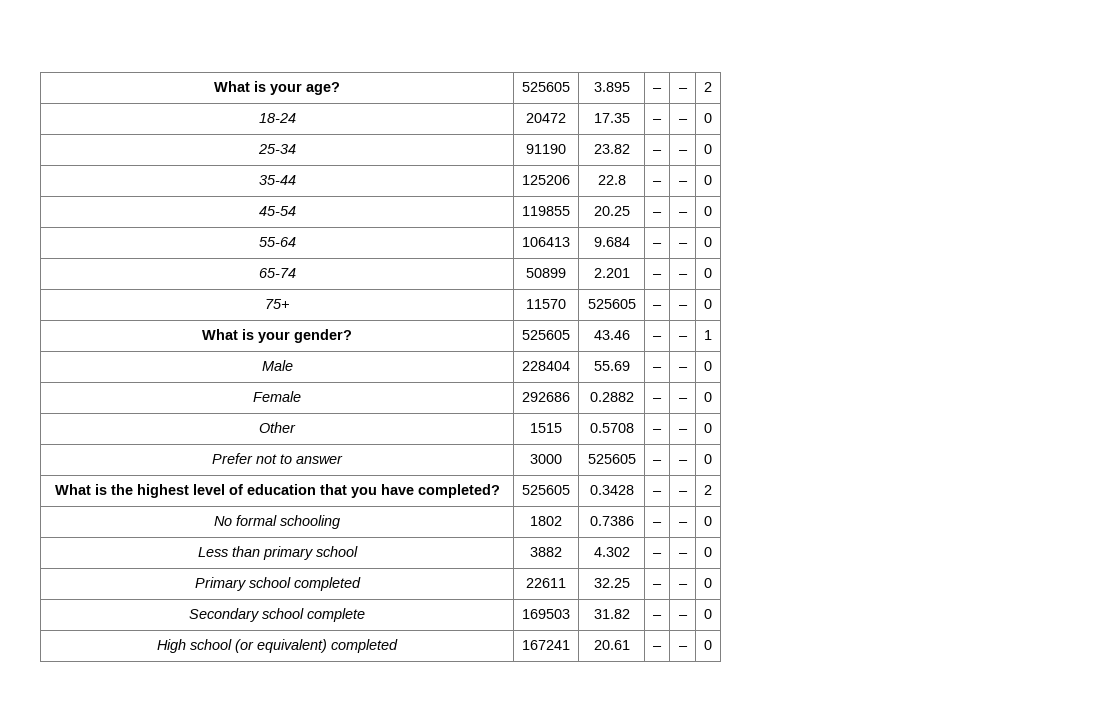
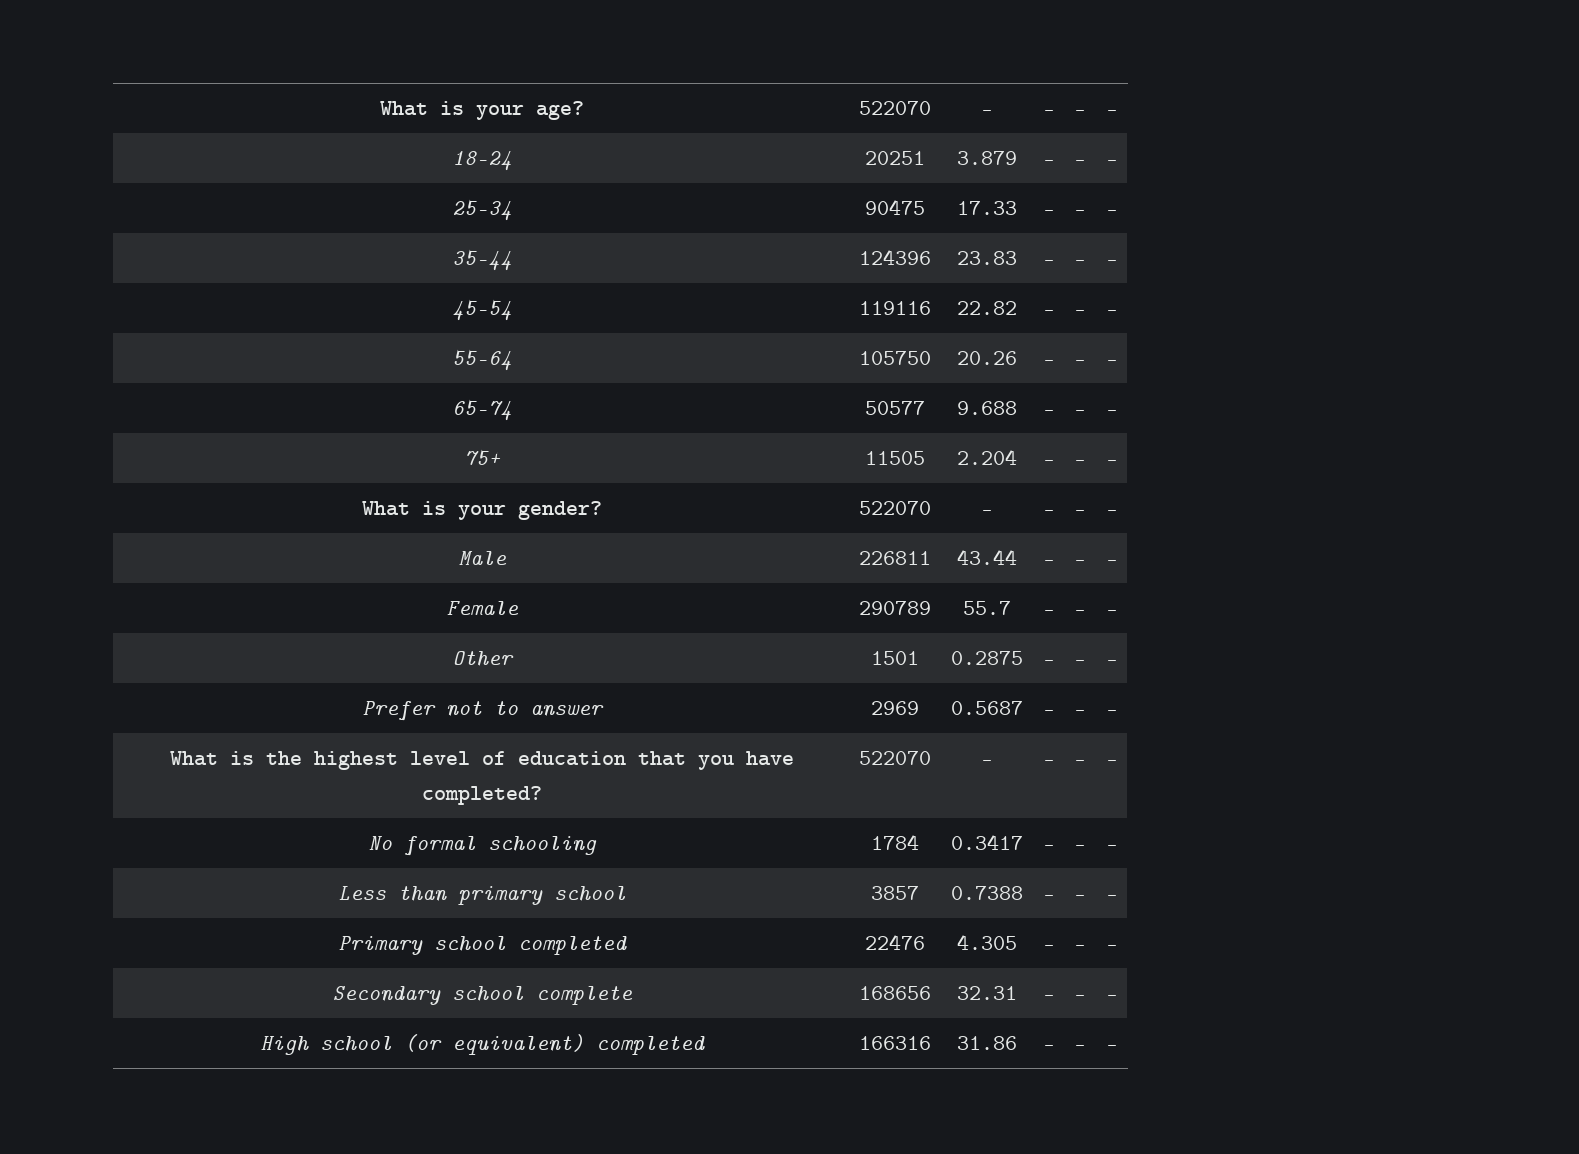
- What is your age? | 525605 | 3.895 | – | – | 2
+ What is your age? | 522070 | – | – | – | –
- 18-24 | 20472 | 17.35 | – | – | 0
+ 18-24 | 20251 | 3.879 | – | – | –
- 25-34 | 91190 | 23.82 | – | – | 0
+ 25-34 | 90475 | 17.33 | – | – | –
- 35-44 | 125206 | 22.8 | – | – | 0
+ 35-44 | 124396 | 23.83 | – | – | –
- 45-54 | 119855 | 20.25 | – | – | 0
+ 45-54 | 119116 | 22.82 | – | – | –
- 55-64 | 106413 | 9.684 | – | – | 0
+ 55-64 | 105750 | 20.26 | – | – | –
- 65-74 | 50899 | 2.201 | – | – | 0
+ 65-74 | 50577 | 9.688 | – | – | –
- 75+ | 11570 | 525605 | – | – | 0
+ 75+ | 11505 | 2.204 | – | – | –
- What is your gender? | 525605 | 43.46 | – | – | 1
+ What is your gender? | 522070 | – | – | – | –
- Male | 228404 | 55.69 | – | – | 0
+ Male | 226811 | 43.44 | – | – | –
- Female | 292686 | 0.2882 | – | – | 0
+ Female | 290789 | 55.7 | – | – | –
- Other | 1515 | 0.5708 | – | – | 0
+ Other | 1501 | 0.2875 | – | – | –
- Prefer not to answer | 3000 | 525605 | – | – | 0
+ Prefer not to answer | 2969 | 0.5687 | – | – | –
- What is the highest level of education that you have completed? | 525605 | 0.3428 | – | – | 2
+ What is the highest level of education that you have completed? | 522070 | – | – | – | –
- No formal schooling | 1802 | 0.7386 | – | – | 0
+ No formal schooling | 1784 | 0.3417 | – | – | –
- Less than primary school | 3882 | 4.302 | – | – | 0
+ Less than primary school | 3857 | 0.7388 | – | – | –
- Primary school completed | 22611 | 32.25 | – | – | 0
+ Primary school completed | 22476 | 4.305 | – | – | –
- Secondary school complete | 169503 | 31.82 | – | – | 0
+ Secondary school complete | 168656 | 32.31 | – | – | –
- High school (or equivalent) completed | 167241 | 20.61 | – | – | 0
+ High school (or equivalent) completed | 166316 | 31.86 | – | – | –

